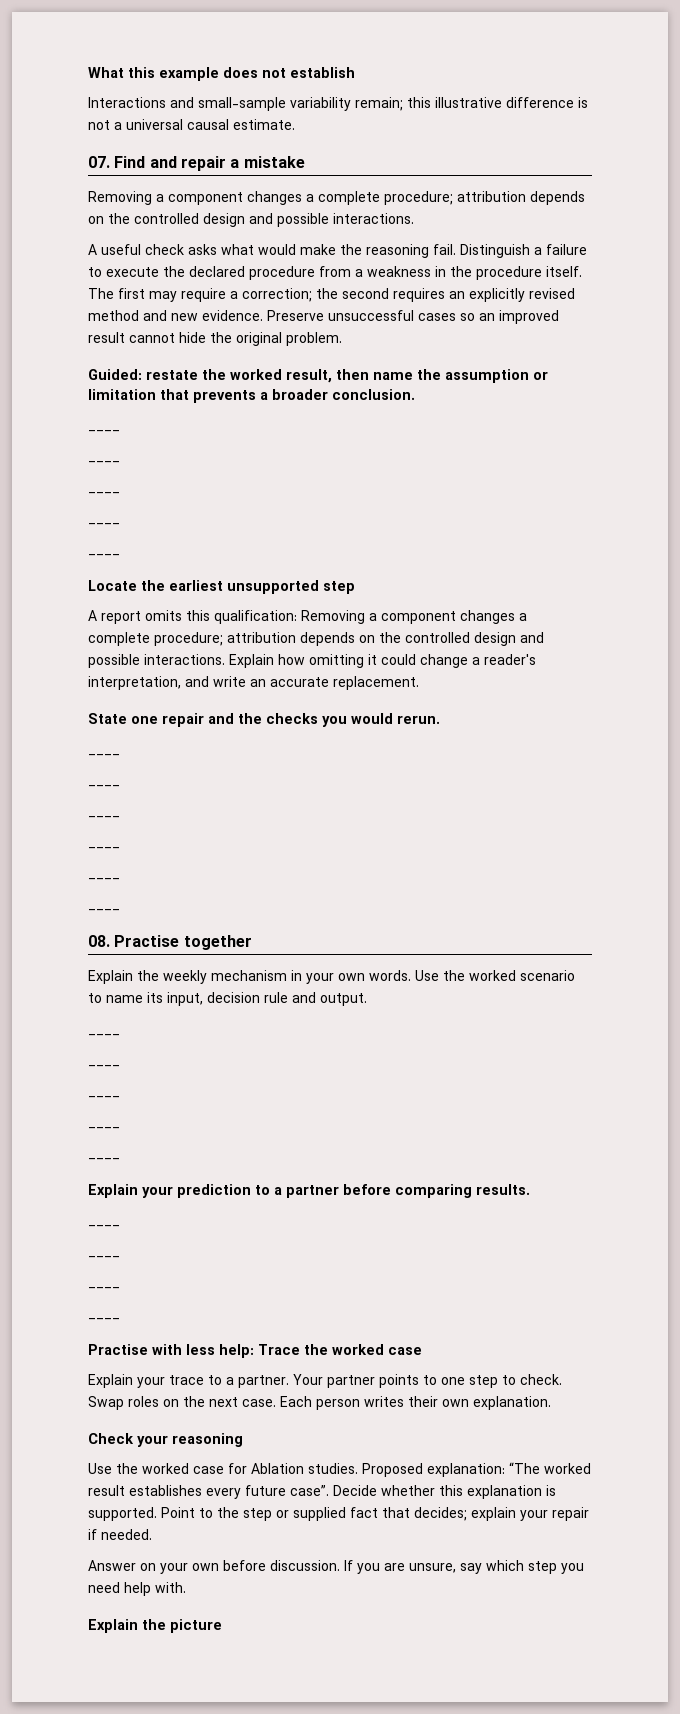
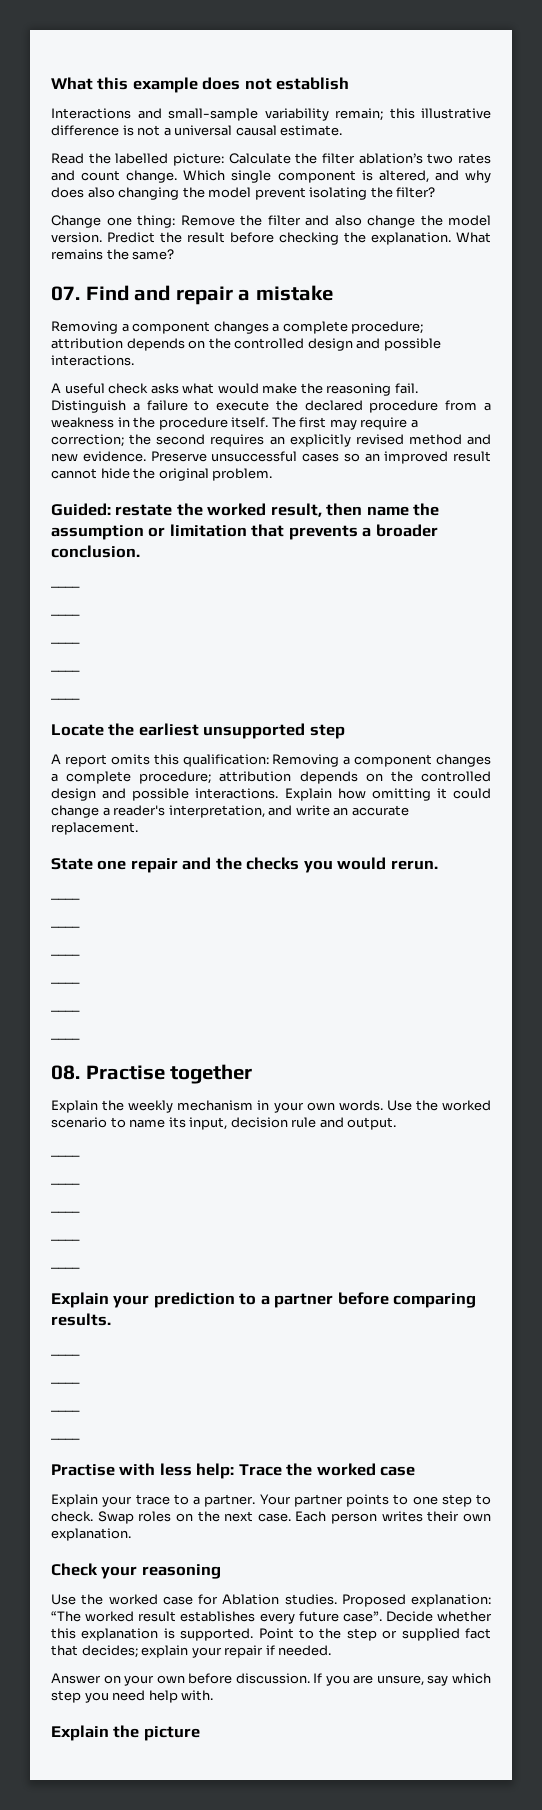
+ Read the labelled picture: Calculate the filter ablation’s two rates and count change. Which single component is altered, and why does also changing the model prevent isolating the filter?
+ Change one thing: Remove the filter and also change the model version. Predict the result before checking the explanation. What remains the same?

